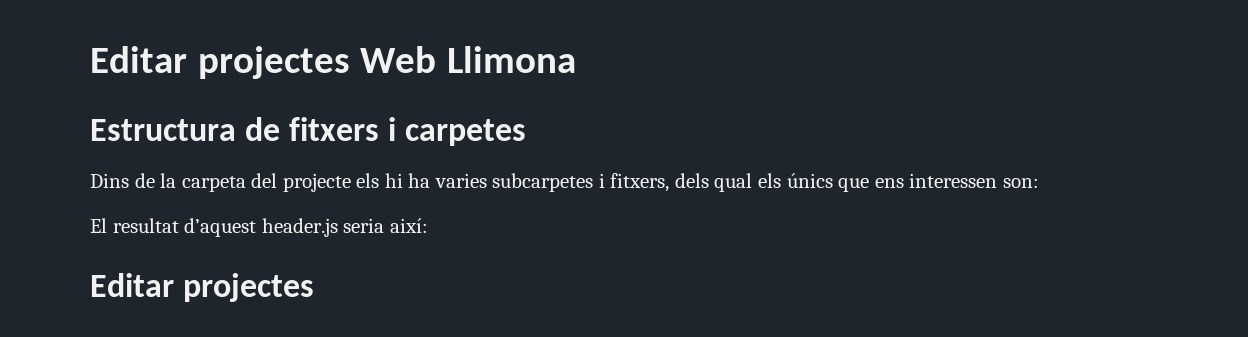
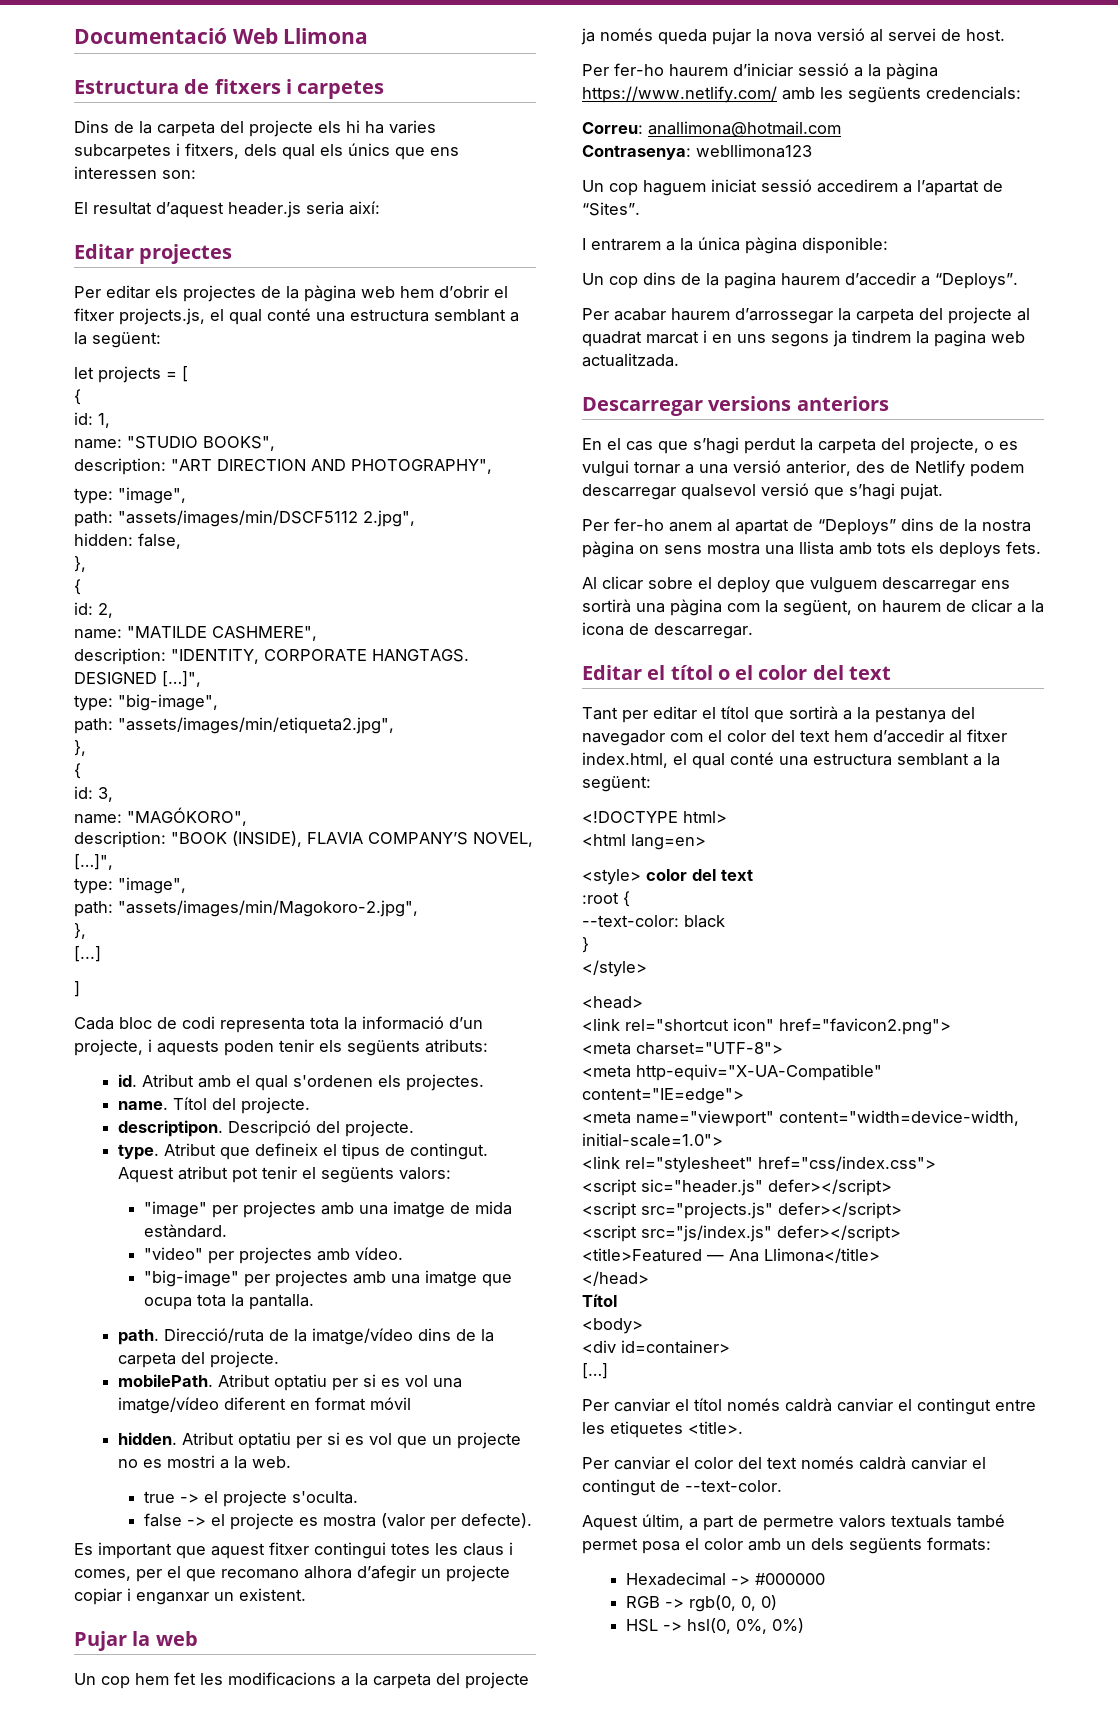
- Editar projectes Web Llimona
+ Documentació Web Llimona
+ Per editar els projectes de la pàgina web hem d’obrir el fitxer projects.js, el qual conté una estructura semblant a la següent:
+ let projects = [
+ {
+ id: 1,
+ name: "STUDIO BOOKS",
+ description: "ART DIRECTION AND PHOTOGRAPHY",
+ type: "image",
+ path: "assets/images/min/DSCF5112 2.jpg",
+ hidden: false,
+ },
+ {
+ id: 2,
+ name: "MATILDE CASHMERE",
+ description: "IDENTITY, CORPORATE HANGTAGS. DESIGNED […]",
+ type: "big-image",
+ path: "assets/images/min/etiqueta2.jpg",
+ },
+ {
+ id: 3,
+ name: "MAGÓKORO",
+ description: "BOOK (INSIDE), FLAVIA COMPANY’S NOVEL, […]",
+ type: "image",
+ path: "assets/images/min/Magokoro-2.jpg",
+ },
+ [...]
+ ]
+ Cada bloc de codi representa tota la informació d’un projecte, i aquests poden tenir els següents atributs:
+ id. Atribut amb el qual s'ordenen els projectes.
+ name. Títol del projecte.
+ descriptipon. Descripció del projecte.
+ type. Atribut que defineix el tipus de contingut. Aquest atribut pot tenir el següents valors:
+ "image" per projectes amb una imatge de mida estàndard.
+ "video" per projectes amb vídeo.
+ "big-image" per projectes amb una imatge que ocupa tota la pantalla.
+ path. Direcció/ruta de la imatge/vídeo dins de la carpeta del projecte.
+ mobilePath. Atribut optatiu per si es vol una imatge/vídeo diferent en format móvil
+ hidden. Atribut optatiu per si es vol que un projecte no es mostri a la web.
+ true -> el projecte s'oculta.
+ false -> el projecte es mostra (valor per defecte).
+ Es important que aquest fitxer contingui totes les claus i comes, per el que recomano alhora d’afegir un projecte copiar i enganxar un existent.
+ Pujar la web
+ Un cop hem fet les modificacions a la carpeta del projecte ja només queda pujar la nova versió al servei de host.
+ Per fer-ho haurem d’iniciar sessió a la pàgina https://www.netlify.com/ amb les següents credencials:
+ Correu: anallimona@hotmail.com
+ Contrasenya: webllimona123
+ Un cop haguem iniciat sessió accedirem a l’apartat de “Sites”.
+ I entrarem a la única pàgina disponible:
+ Un cop dins de la pagina haurem d’accedir a “Deploys”.
+ Per acabar haurem d’arrossegar la carpeta del projecte al quadrat marcat i en uns segons ja tindrem la pagina web actualitzada.
+ Descarregar versions anteriors
+ En el cas que s’hagi perdut la carpeta del projecte, o es vulgui tornar a una versió anterior, des de Netlify podem descarregar qualsevol versió que s’hagi pujat.
+ Per fer-ho anem al apartat de “Deploys” dins de la nostra pàgina on sens mostra una llista amb tots els deploys fets.
+ Al clicar sobre el deploy que vulguem descarregar ens sortirà una pàgina com la següent, on haurem de clicar a la icona de descarregar.
+ Editar el títol o el color del text
+ Tant per editar el títol que sortirà a la pestanya del navegador com el color del text hem d’accedir al fitxer index.html, el qual conté una estructura semblant a la següent:
+ <!DOCTYPE html>
+ <html lang=en>
+ <style> color del text
+ :root {
+ --text-color: black
+ }
+ </style>
+ <head>
+ <link rel="shortcut icon" href="favicon2.png">
+ <meta charset="UTF-8">
+ <meta http-equiv="X-UA-Compatible" content="IE=edge">
+ <meta name="viewport" content="width=device-width, initial-scale=1.0">
+ <link rel="stylesheet" href="css/index.css">
+ <script sic="header.js" defer></script>
+ <script src="projects.js" defer></script>
+ <script src="js/index.js" defer></script>
+ <title>Featured — Ana Llimona</title>
+ </head>
+ Títol
+ <body>
+ <div id=container>
+ […]
+ Per canviar el títol només caldrà canviar el contingut entre les etiquetes <title>.
+ Per canviar el color del text només caldrà canviar el contingut de --text-color.
+ Aquest últim, a part de permetre valors textuals també permet posa el color amb un dels següents formats:
+ Hexadecimal -> #000000
+ RGB -> rgb(0, 0, 0)
+ HSL -> hsl(0, 0%, 0%)

